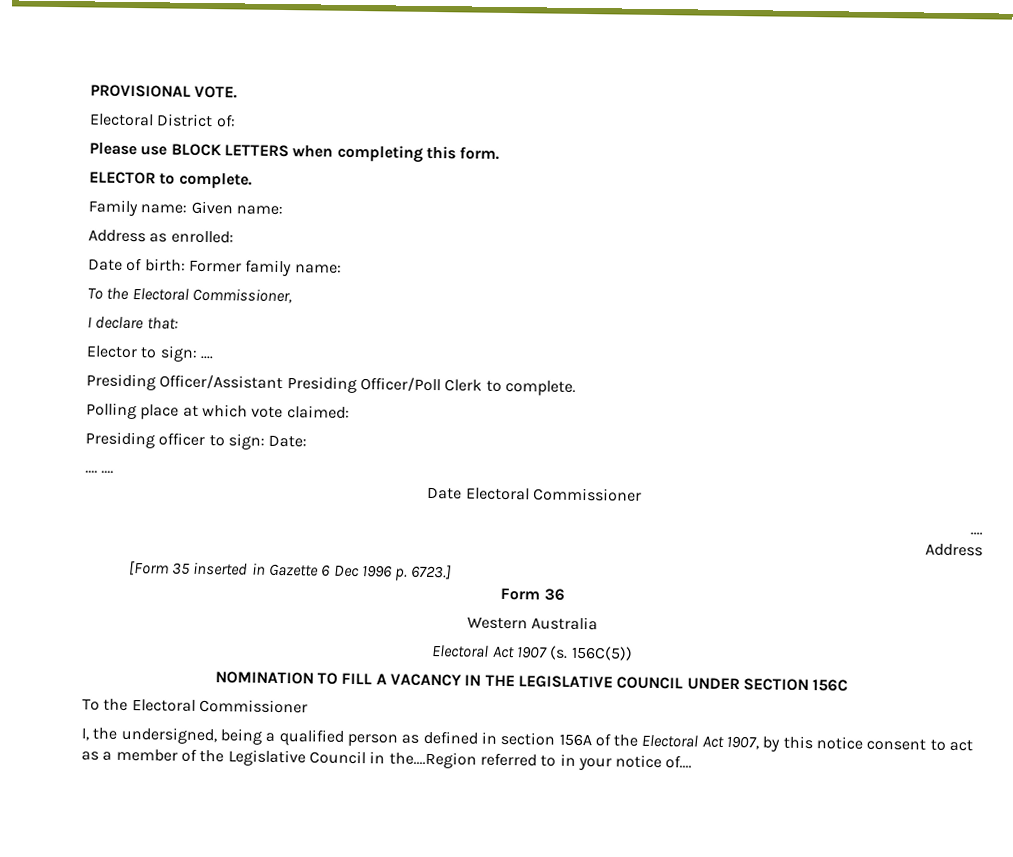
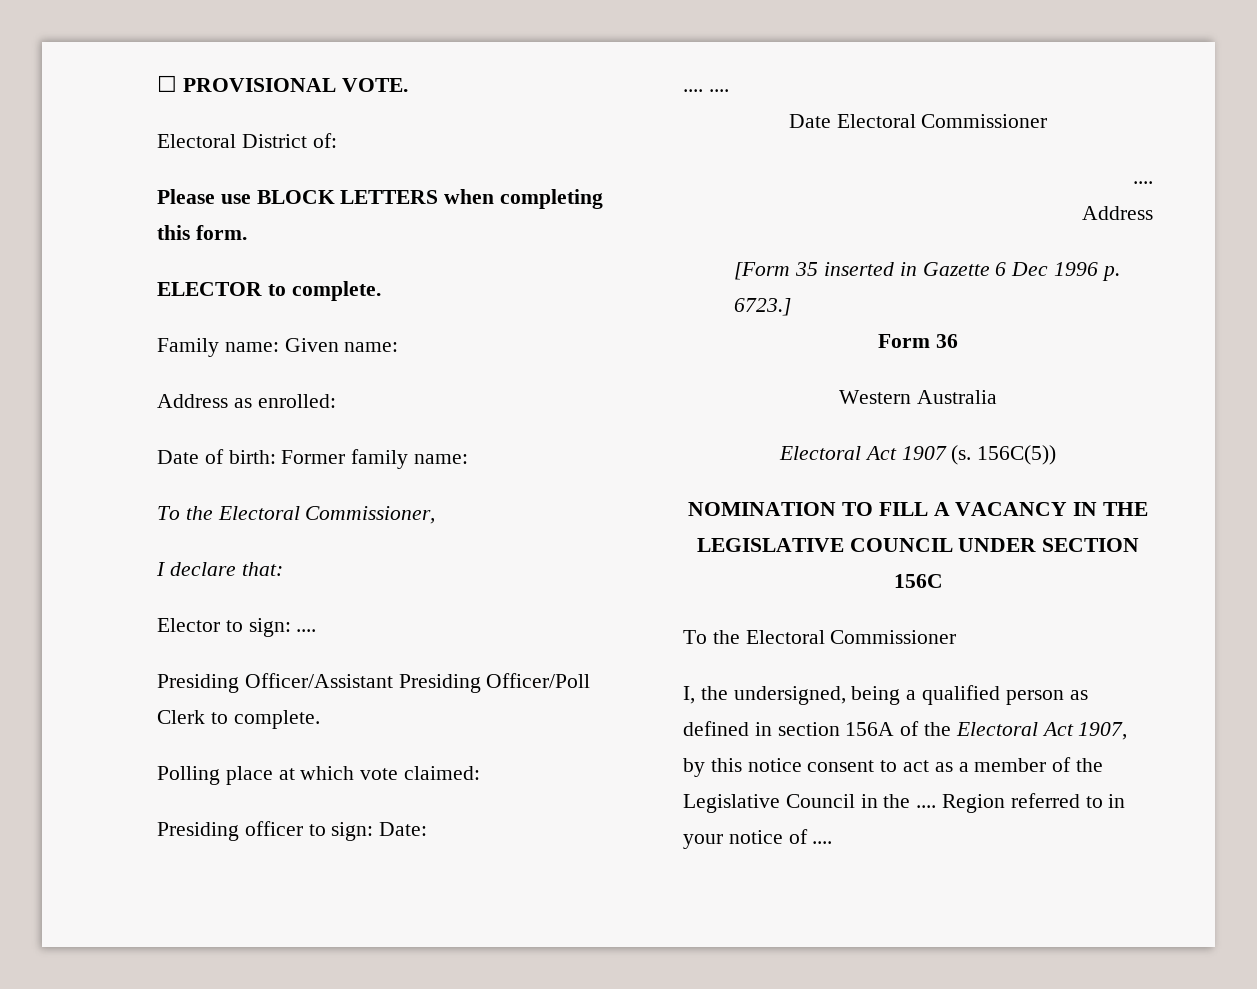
- PROVISIONAL VOTE.
+ ☐ PROVISIONAL VOTE.
- I, the undersigned, being a qualified person as defined in section 156A of the Electoral Act 1907, by this notice consent to act as a member of the Legislative Council in the....Region referred to in your notice of....
+ I, the undersigned, being a qualified person as defined in section 156A of the Electoral Act 1907, by this notice consent to act as a member of the Legislative Council in the .... Region referred to in your notice of ....

